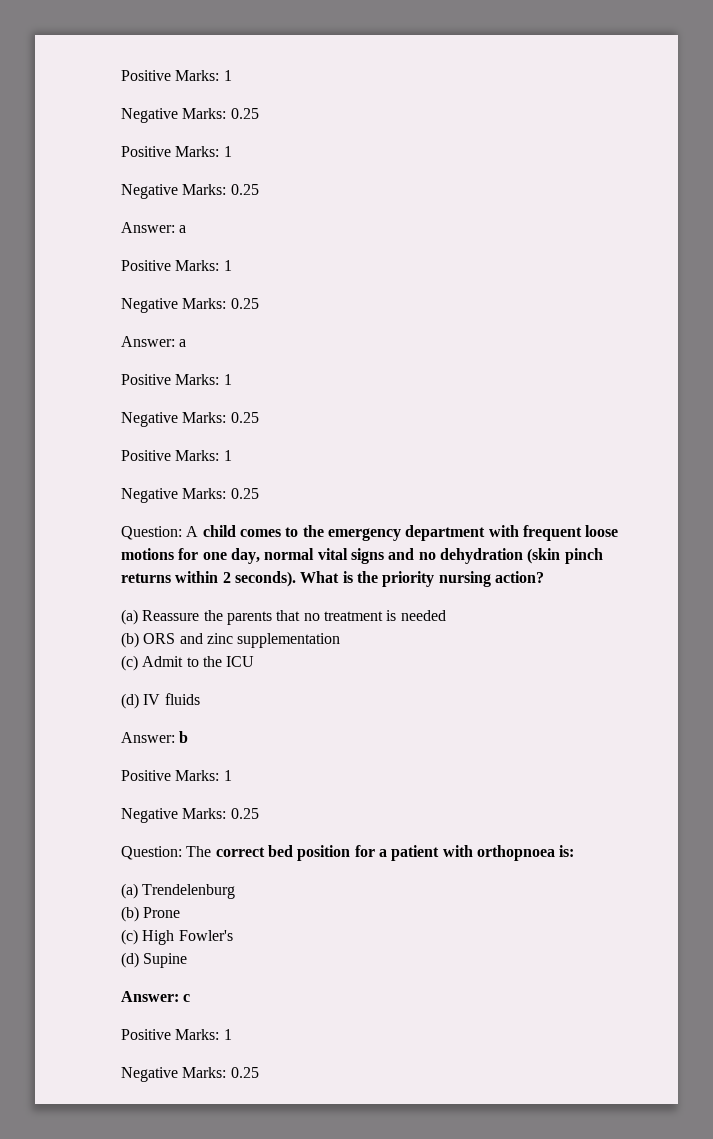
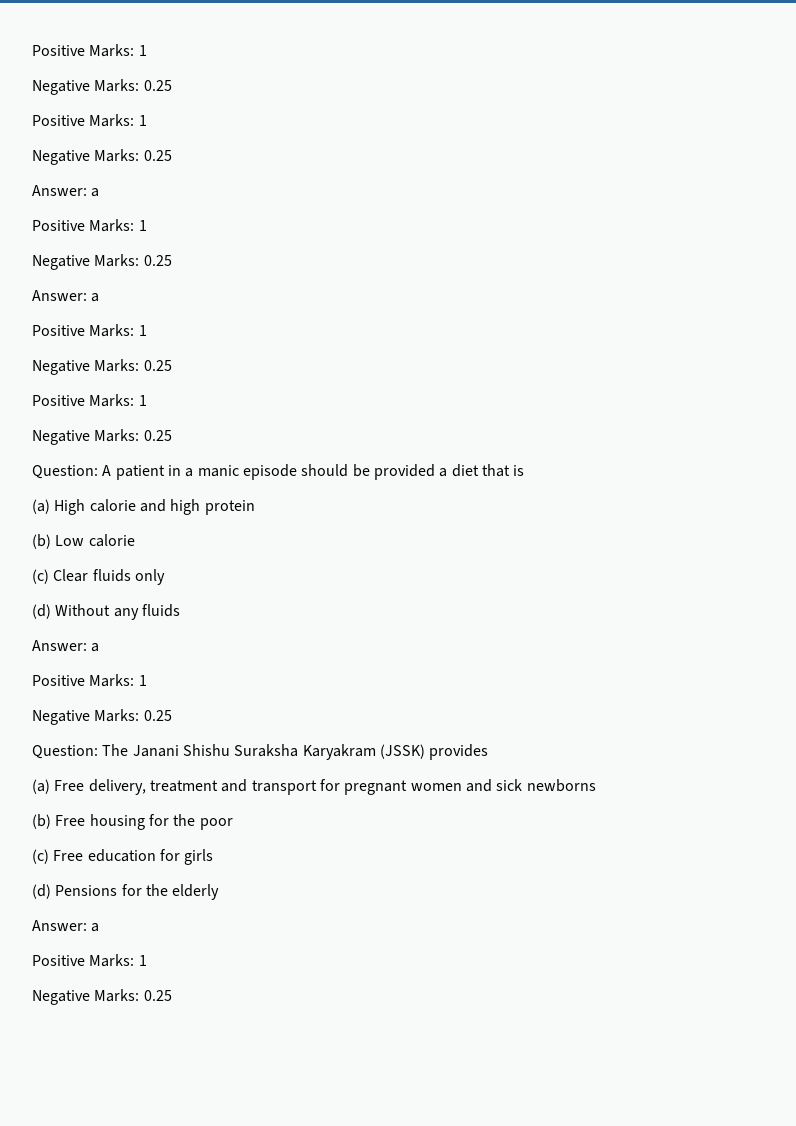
- Question: A child comes to the emergency department with frequent loose motions for one day, normal vital signs and no dehydration (skin pinch returns within 2 seconds). What is the priority nursing action?
- (a) Reassure the parents that no treatment is needed
- (b) ORS and zinc supplementation
- (c) Admit to the ICU
- (d) IV fluids
- Answer: b
+ Question: A patient in a manic episode should be provided a diet that is
+ (a) High calorie and high protein
+ (b) Low calorie
+ (c) Clear fluids only
+ (d) Without any fluids
+ Answer: a
- Question: The correct bed position for a patient with orthopnoea is:
- (a) Trendelenburg
- (b) Prone
- (c) High Fowler's
- (d) Supine
- Answer: c
+ Question: The Janani Shishu Suraksha Karyakram (JSSK) provides
+ (a) Free delivery, treatment and transport for pregnant women and sick newborns
+ (b) Free housing for the poor
+ (c) Free education for girls
+ (d) Pensions for the elderly
+ Answer: a

